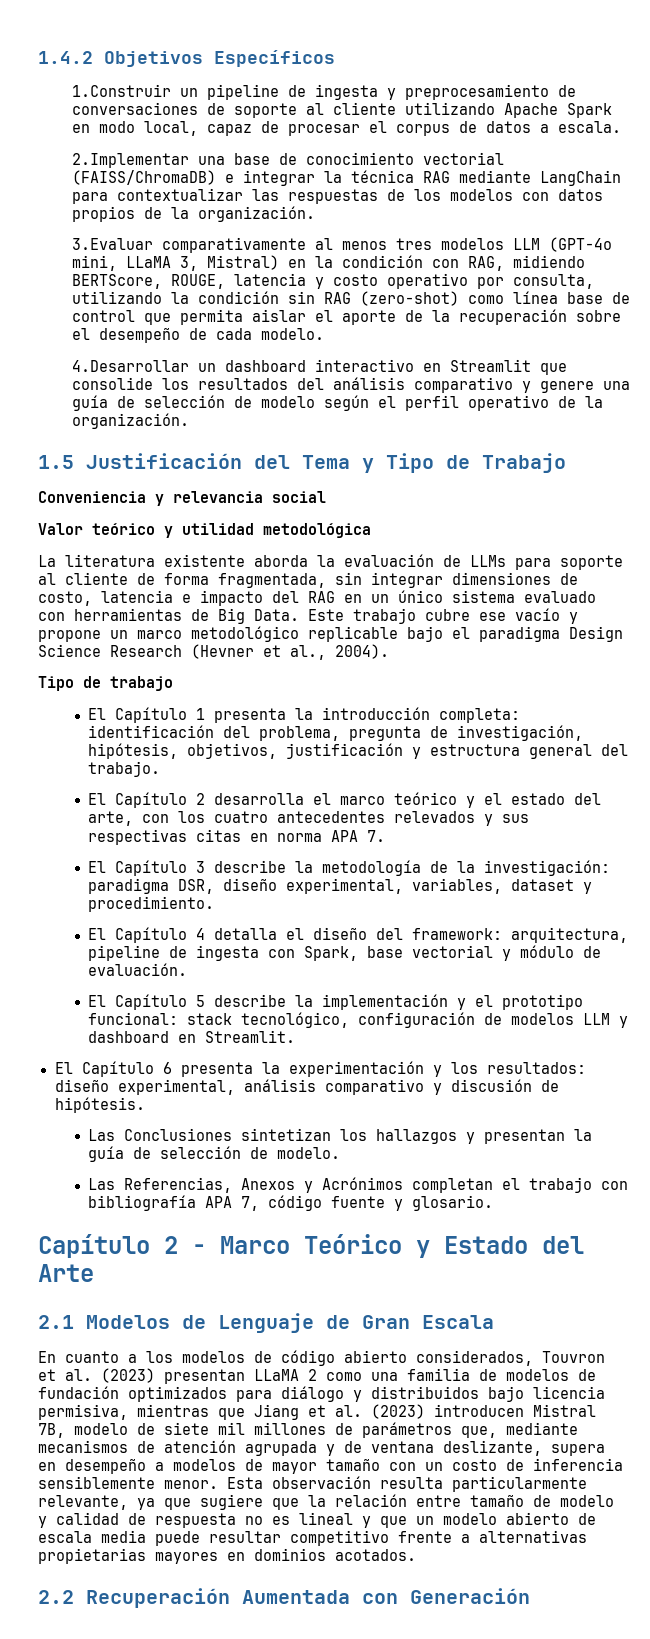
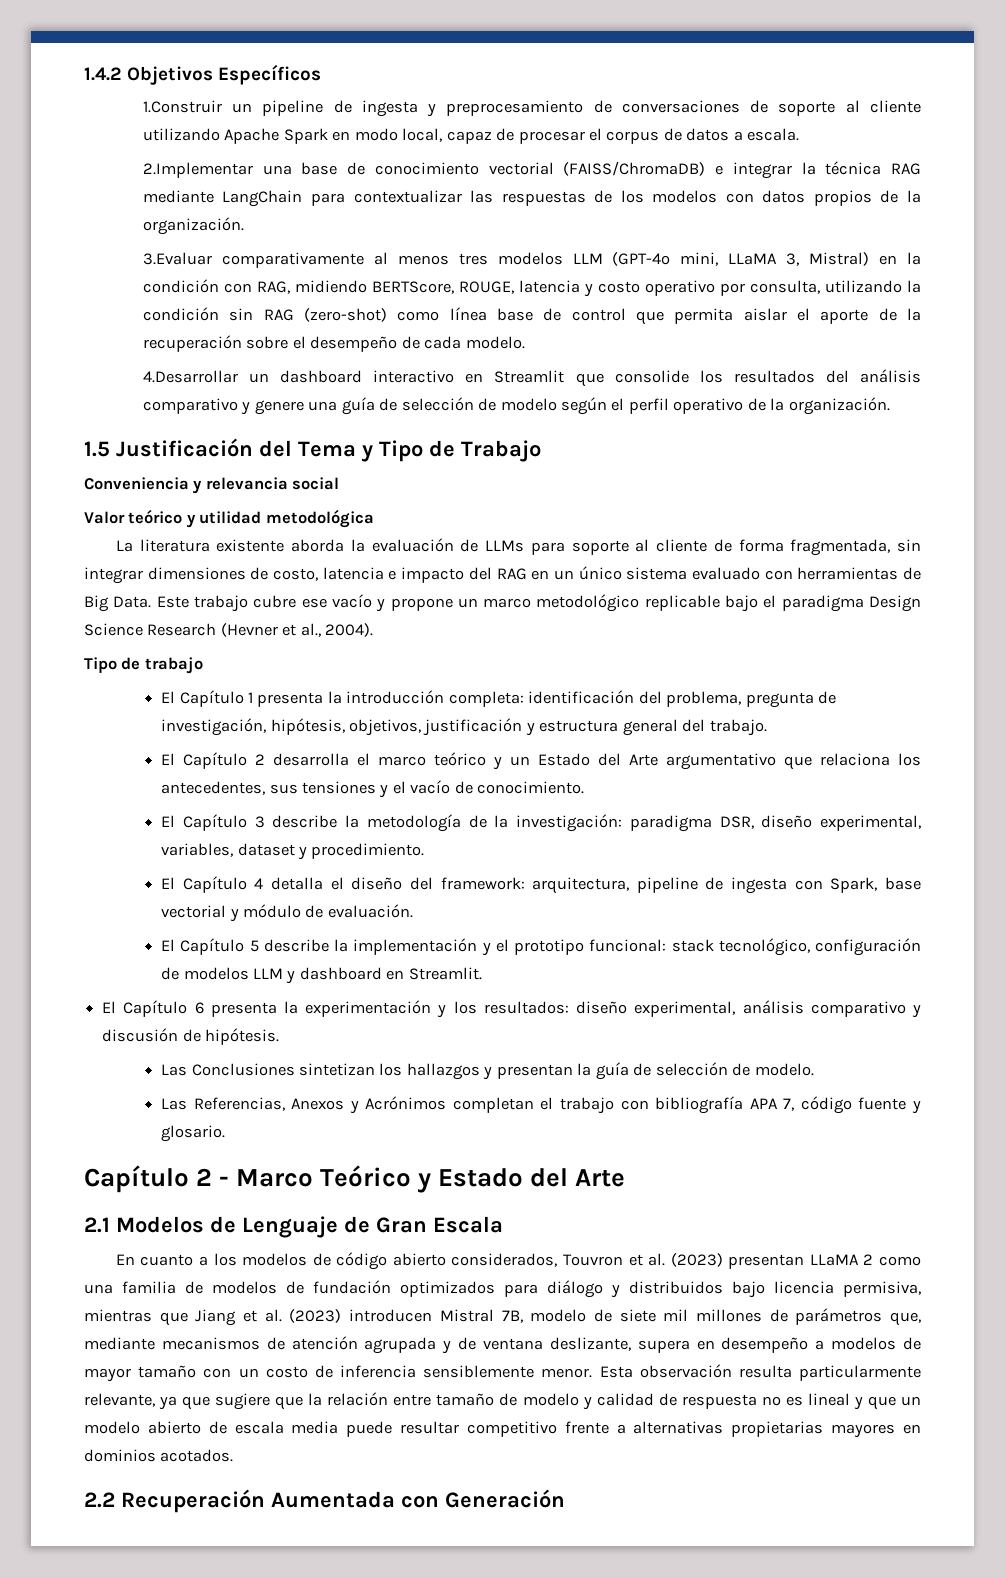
- El Capítulo 2 desarrolla el marco teórico y el estado del arte, con los cuatro antecedentes relevados y sus respectivas citas en norma APA 7.
+ El Capítulo 2 desarrolla el marco teórico y un Estado del Arte argumentativo que relaciona los antecedentes, sus tensiones y el vacío de conocimiento.

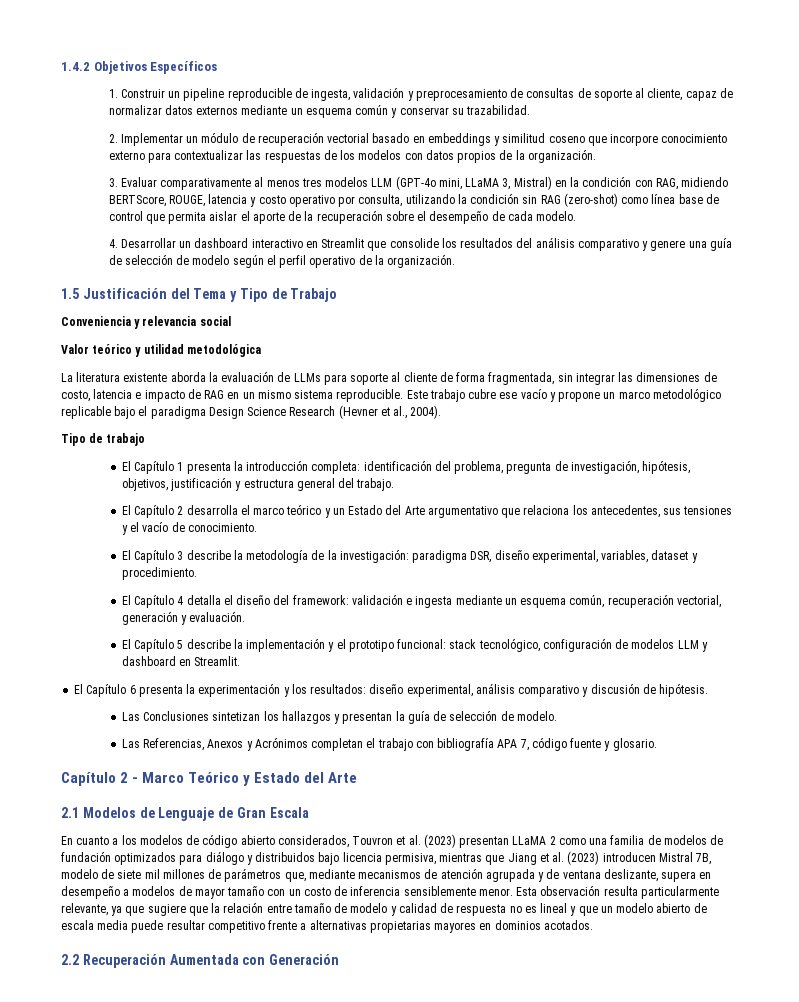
- 1.Construir un pipeline de ingesta y preprocesamiento de conversaciones de soporte al cliente utilizando Apache Spark en modo local, capaz de procesar el corpus de datos a escala.
- 2.Implementar una base de conocimiento vectorial (FAISS/ChromaDB) e integrar la técnica RAG mediante LangChain para contextualizar las respuestas de los modelos con datos propios de la organización.
+ 1. Construir un pipeline reproducible de ingesta, validación y preprocesamiento de consultas de soporte al cliente, capaz de normalizar datos externos mediante un esquema común y conservar su trazabilidad.
+ 2. Implementar un módulo de recuperación vectorial basado en embeddings y similitud coseno que incorpore conocimiento externo para contextualizar las respuestas de los modelos con datos propios de la organización.
- 3.Evaluar comparativamente al menos tres modelos LLM (GPT-4o mini, LLaMA 3, Mistral) en la condición con RAG, midiendo BERTScore, ROUGE, latencia y costo operativo por consulta, utilizando la condición sin RAG (zero-shot) como línea base de control que permita aislar el aporte de la recuperación sobre el desempeño de cada modelo.
+ 3. Evaluar comparativamente al menos tres modelos LLM (GPT-4o mini, LLaMA 3, Mistral) en la condición con RAG, midiendo BERTScore, ROUGE, latencia y costo operativo por consulta, utilizando la condición sin RAG (zero-shot) como línea base de control que permita aislar el aporte de la recuperación sobre el desempeño de cada modelo.
- 4.Desarrollar un dashboard interactivo en Streamlit que consolide los resultados del análisis comparativo y genere una guía de selección de modelo según el perfil operativo de la organización.
+ 4. Desarrollar un dashboard interactivo en Streamlit que consolide los resultados del análisis comparativo y genere una guía de selección de modelo según el perfil operativo de la organización.
- La literatura existente aborda la evaluación de LLMs para soporte al cliente de forma fragmentada, sin integrar dimensiones de costo, latencia e impacto del RAG en un único sistema evaluado con herramientas de Big Data.
+ La literatura existente aborda la evaluación de LLMs para soporte al cliente de forma fragmentada, sin integrar las dimensiones de costo, latencia e impacto de RAG en un mismo sistema reproducible.
- El Capítulo 4 detalla el diseño del framework: arquitectura, pipeline de ingesta con Spark, base vectorial y módulo de evaluación.
+ El Capítulo 4 detalla el diseño del framework: validación e ingesta mediante un esquema común, recuperación vectorial, generación y evaluación.

